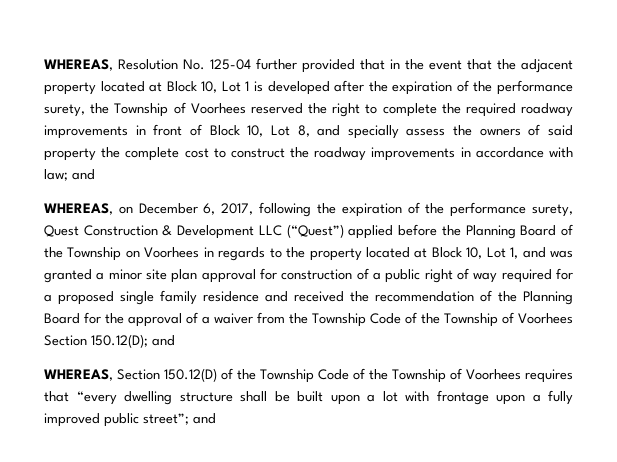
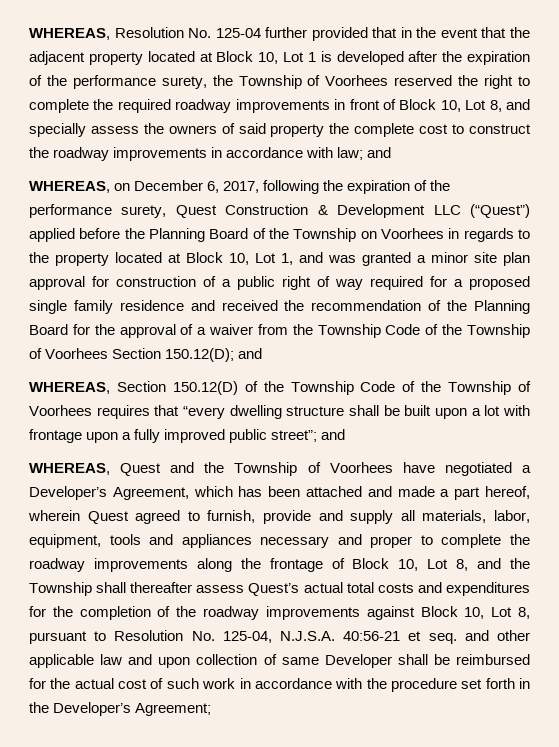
+ WHEREAS, Quest and the Township of Voorhees have negotiated a Developer’s Agreement, which has been attached and made a part hereof, wherein Quest agreed to furnish, provide and supply all materials, labor, equipment, tools and appliances necessary and proper to complete the roadway improvements along the frontage of Block 10, Lot 8, and the Township shall thereafter assess Quest’s actual total costs and expenditures for the completion of the roadway improvements against Block 10, Lot 8, pursuant to Resolution No. 125-04, N.J.S.A. 40:56-21 et seq. and other applicable law and upon collection of same Developer shall be reimbursed for the actual cost of such work in accordance with the procedure set forth in the Developer’s Agreement;

